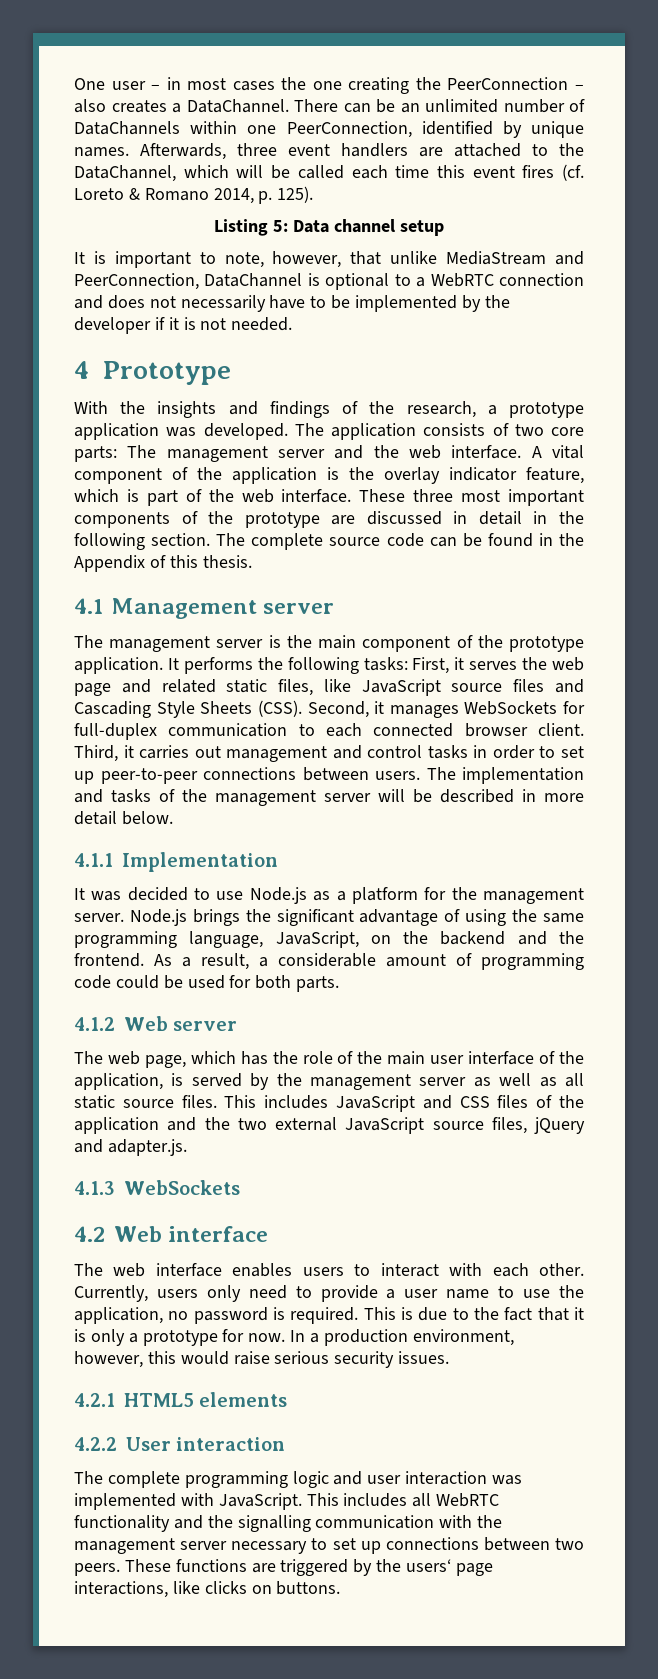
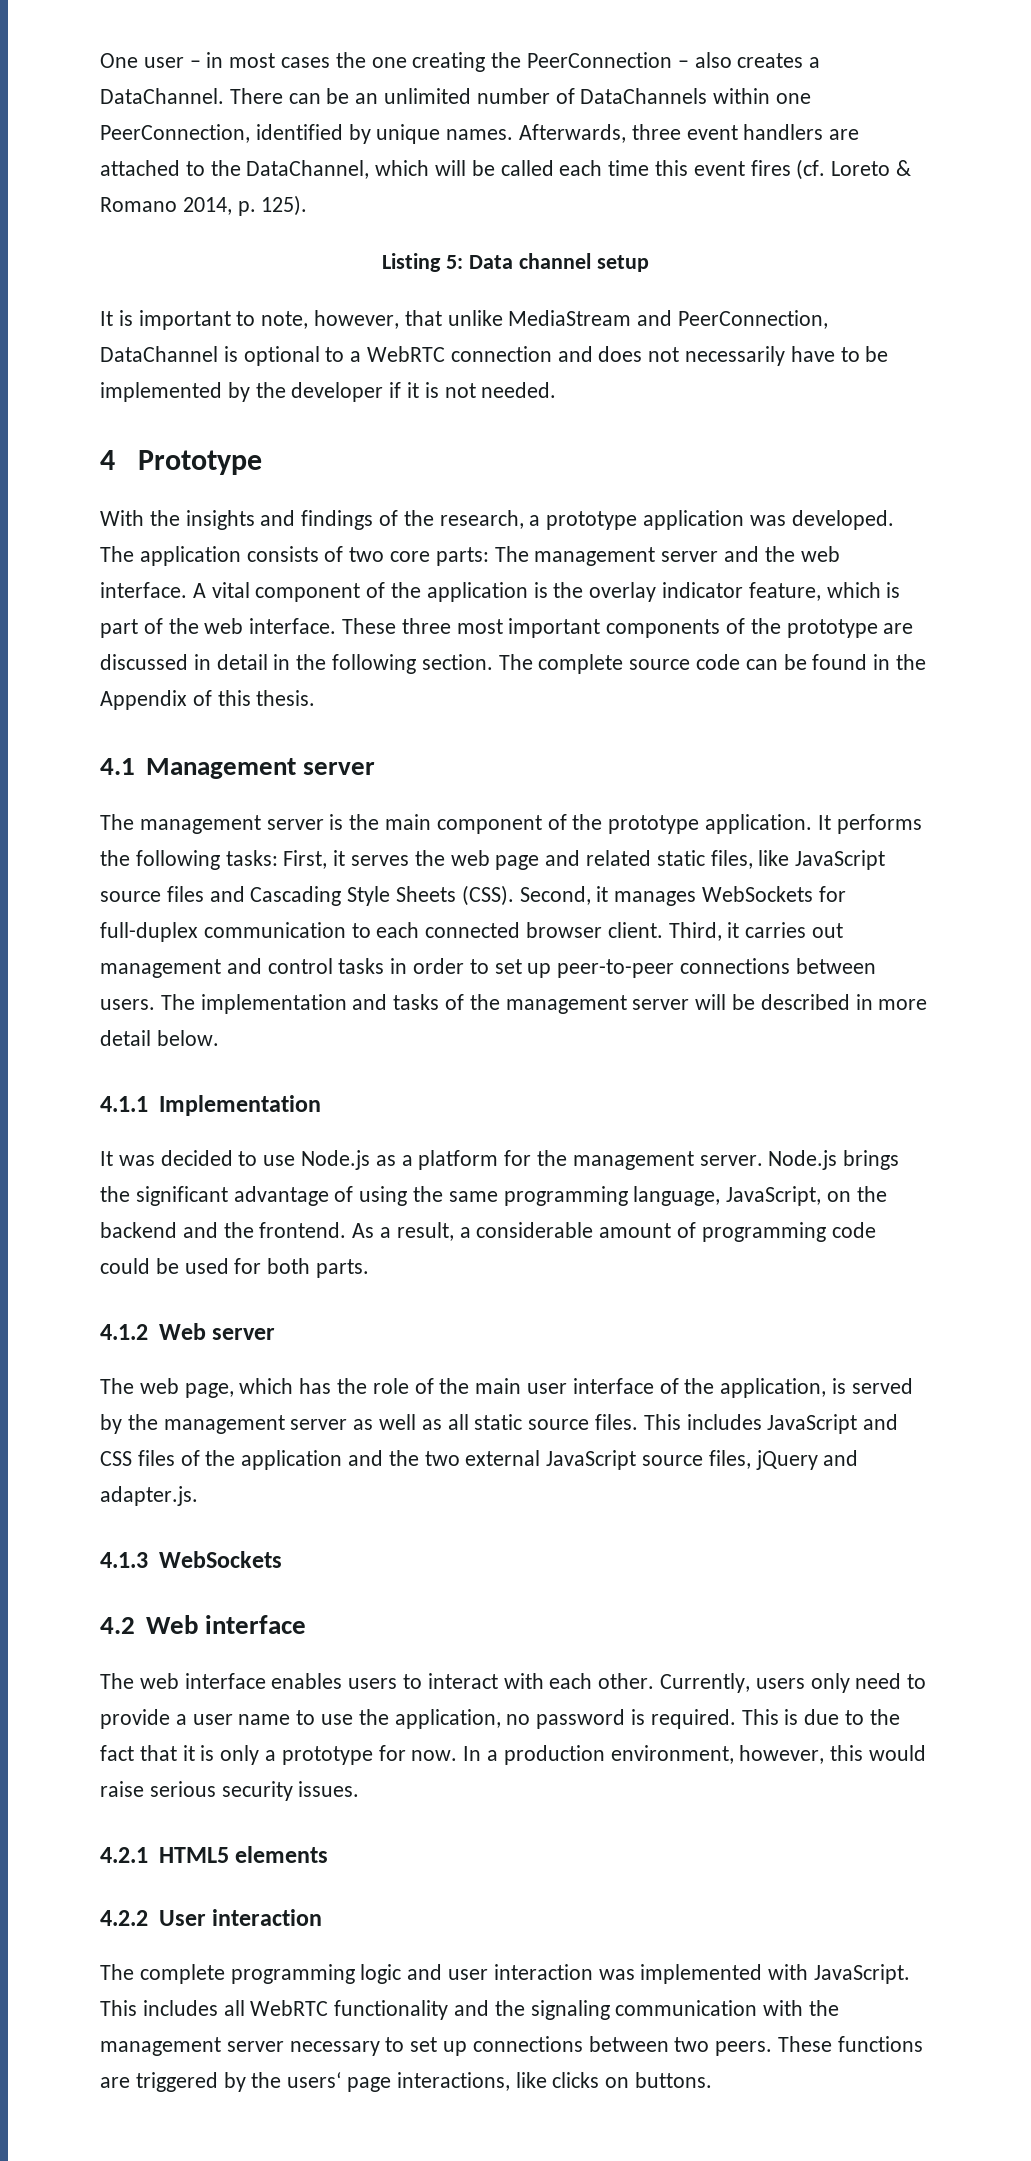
- This includes all WebRTC functionality and the signalling communication with the management server necessary to set up connections between two peers.
+ This includes all WebRTC functionality and the signaling communication with the management server necessary to set up connections between two peers.

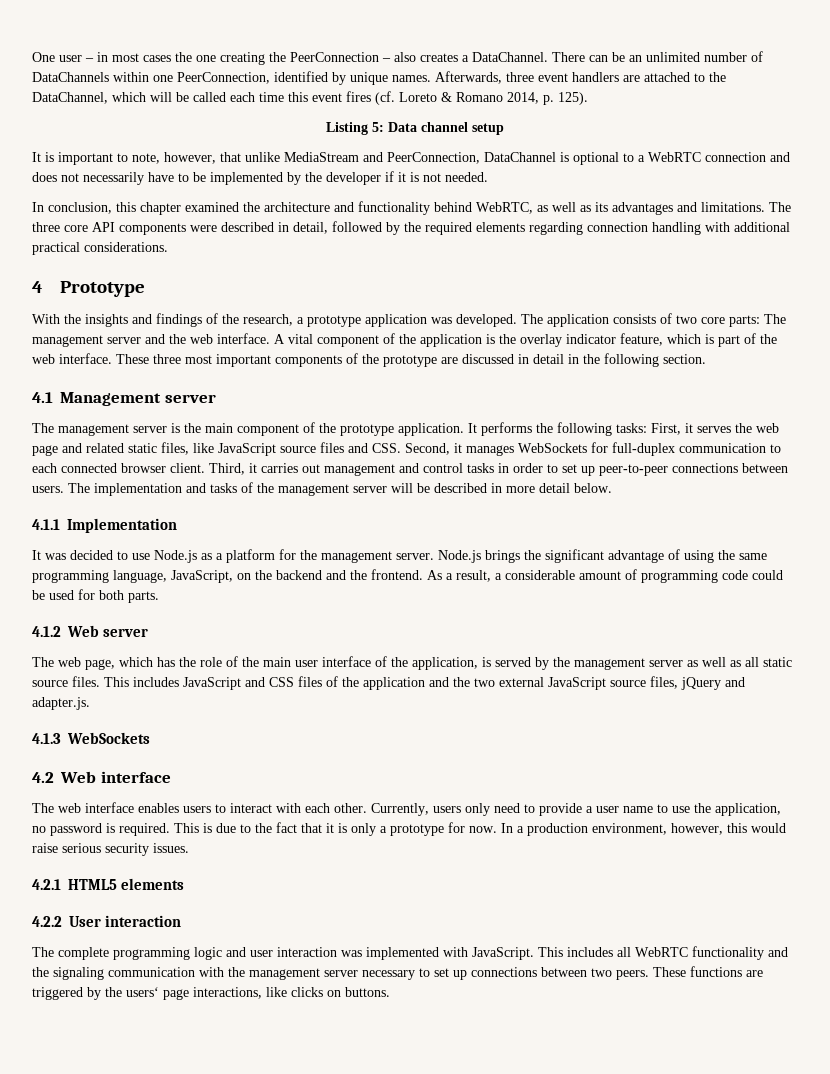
+ In conclusion, this chapter examined the architecture and functionality behind WebRTC, as well as its advantages and limitations. The three core API components were described in detail, followed by the required elements regarding connection handling with additional practical considerations.
- The complete source code can be found in the Appendix of this thesis.
- It performs the following tasks: First, it serves the web page and related static files, like JavaScript source files and Cascading Style Sheets (CSS). Second, it manages WebSockets for full-duplex communication to each connected browser client.
+ It performs the following tasks: First, it serves the web page and related static files, like JavaScript source files and CSS. Second, it manages WebSockets for full-duplex communication to each connected browser client.

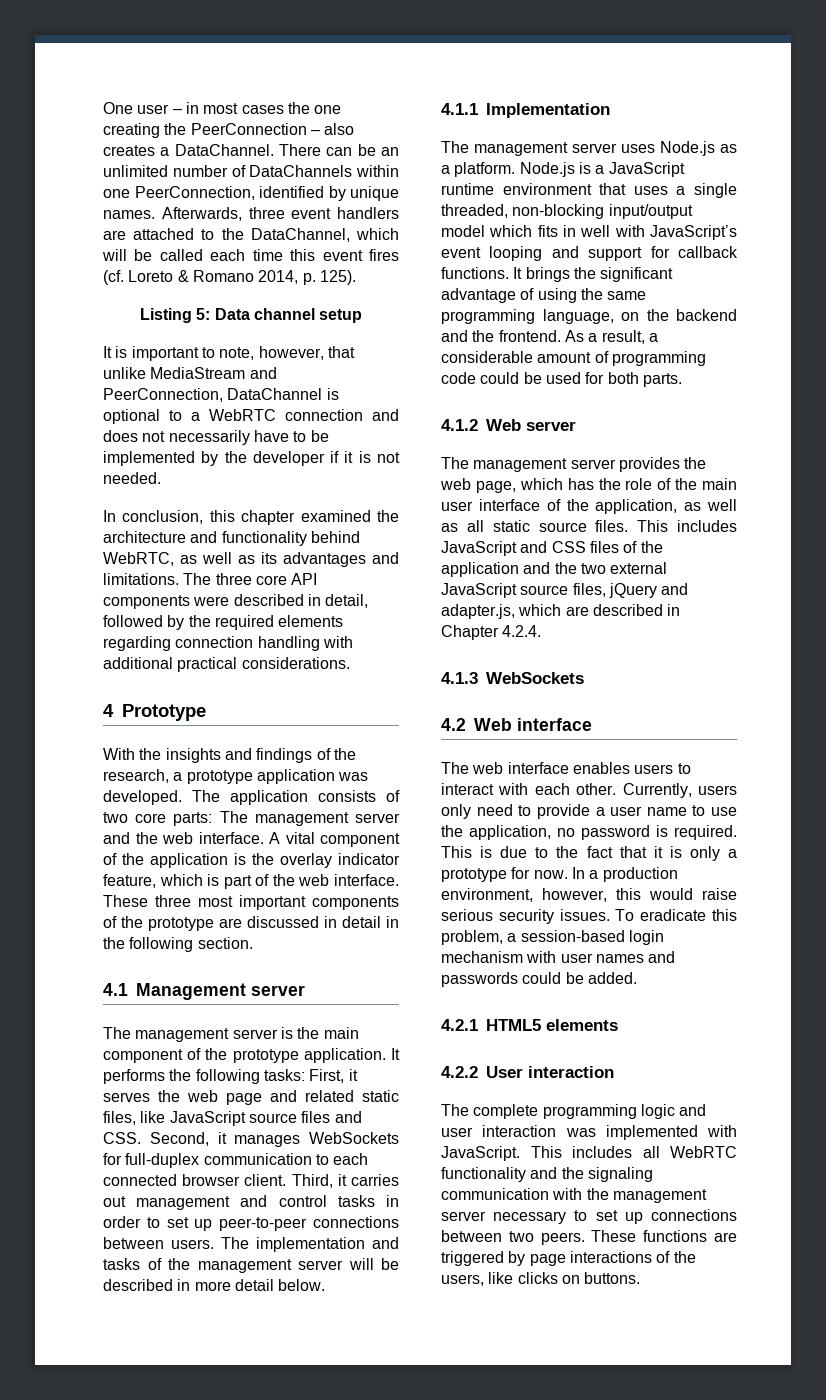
- It was decided to use Node.js as a platform for the management server. Node.js brings the significant advantage of using the same programming language, JavaScript, on the backend and the frontend.
+ The management server uses Node.js as a platform. Node.js is a JavaScript runtime environment that uses a single threaded, non-blocking input/output model which fits in well with JavaScript’s event looping and support for callback functions. It brings the significant advantage of using the same programming language, on the backend and the frontend.
- The web page, which has the role of the main user interface of the application, is served by the management server as well as all static source files.
+ The management server provides the web page, which has the role of the main user interface of the application, as well as all static source files.
- This includes JavaScript and CSS files of the application and the two external JavaScript source files, jQuery and adapter.js.
+ This includes JavaScript and CSS files of the application and the two external JavaScript source files, jQuery and adapter.js, which are described in Chapter 4.2.4.
+ To eradicate this problem, a session-based login mechanism with user names and passwords could be added.
- These functions are triggered by the users‘ page interactions, like clicks on buttons.
+ These functions are triggered by page interactions of the users, like clicks on buttons.

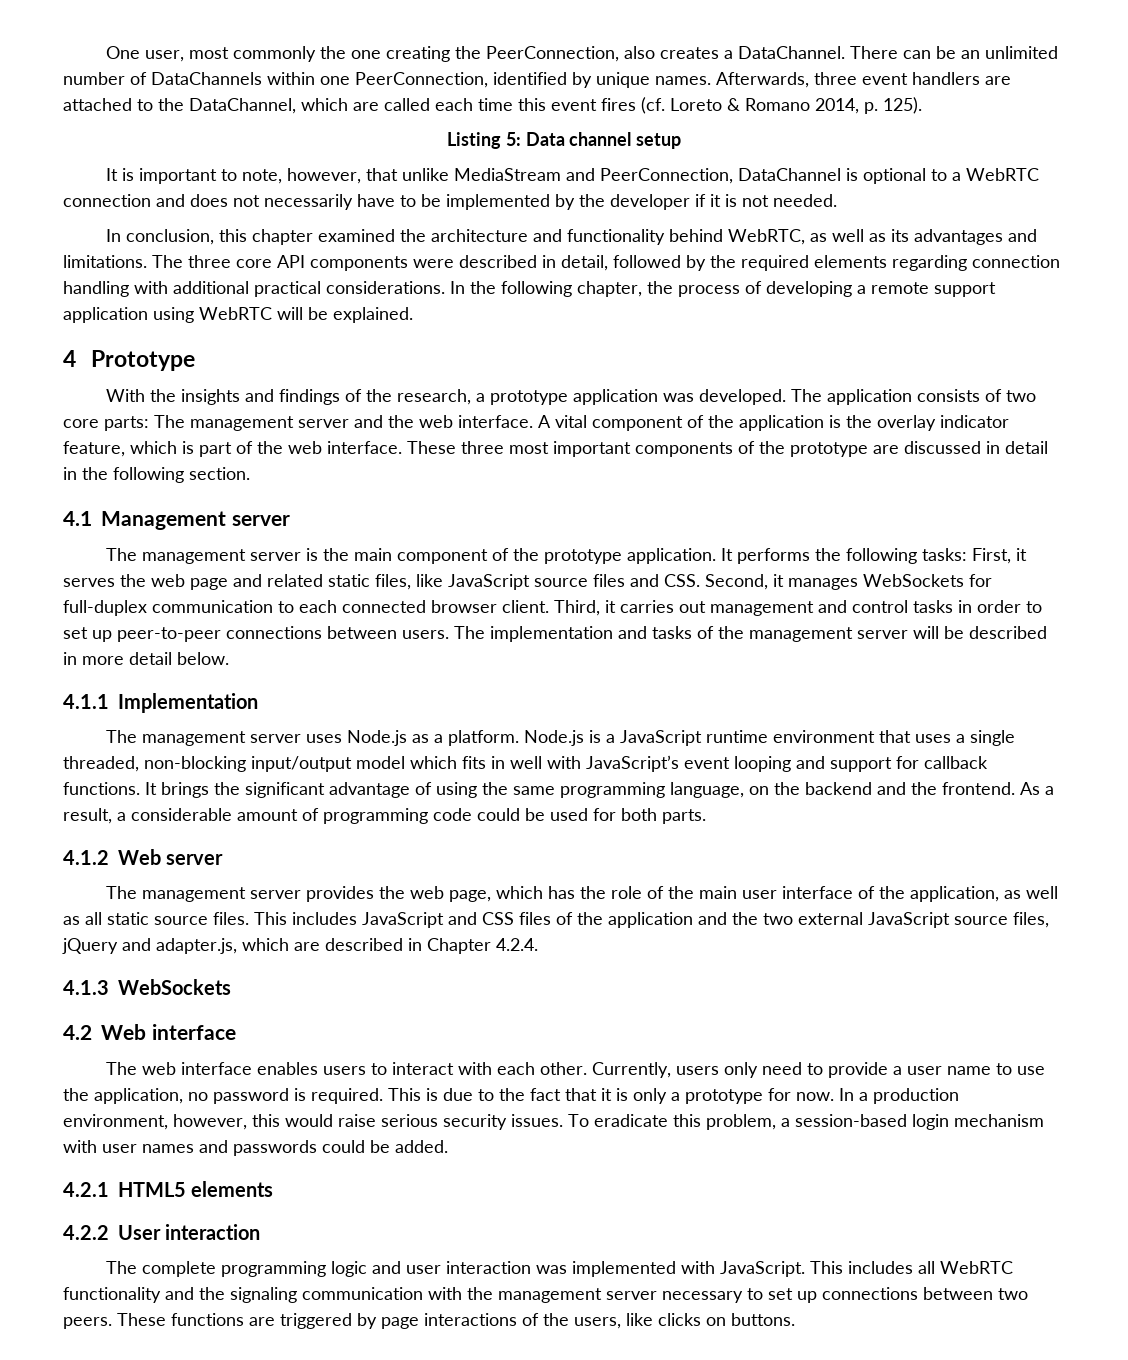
- One user – in most cases the one creating the PeerConnection – also creates a DataChannel.
+ One user, most commonly the one creating the PeerConnection, also creates a DataChannel.
- Afterwards, three event handlers are attached to the DataChannel, which will be called each time this event fires (cf. Loreto & Romano 2014, p. 125).
+ Afterwards, three event handlers are attached to the DataChannel, which are called each time this event fires (cf. Loreto & Romano 2014, p. 125).
+ In the following chapter, the process of developing a remote support application using WebRTC will be explained.

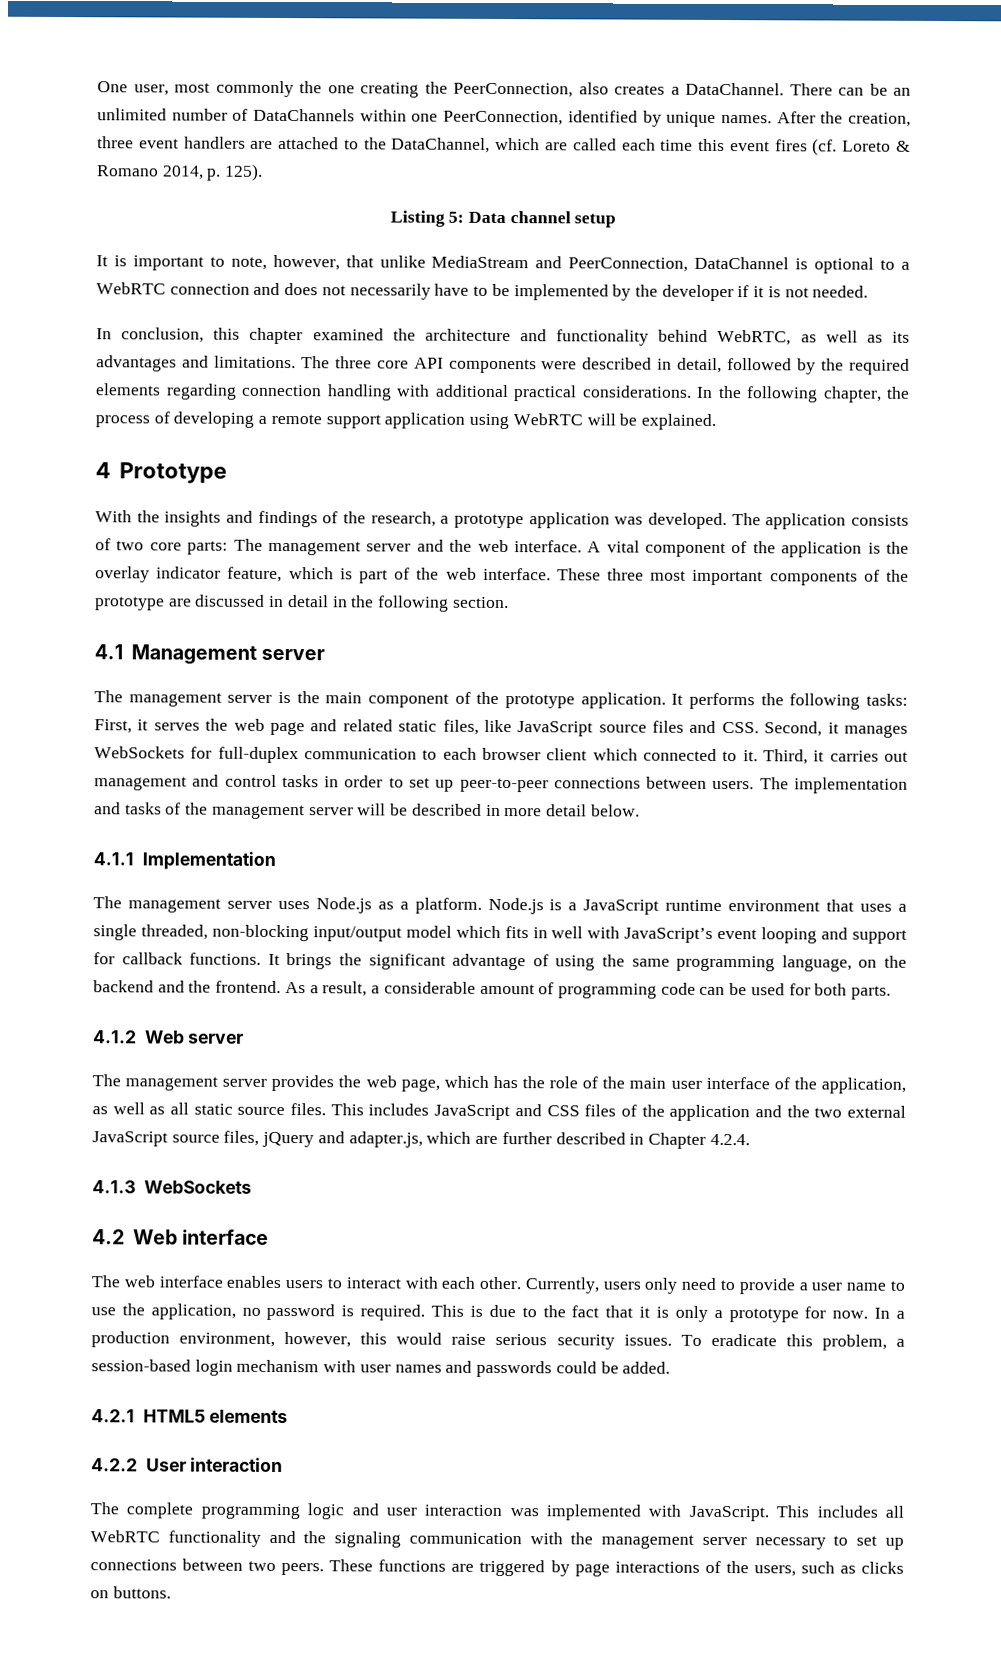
- Afterwards, three event handlers are attached to the DataChannel, which are called each time this event fires (cf. Loreto & Romano 2014, p. 125).
+ After the creation, three event handlers are attached to the DataChannel, which are called each time this event fires (cf. Loreto & Romano 2014, p. 125).
- It performs the following tasks: First, it serves the web page and related static files, like JavaScript source files and CSS. Second, it manages WebSockets for full-duplex communication to each connected browser client.
+ It performs the following tasks: First, it serves the web page and related static files, like JavaScript source files and CSS. Second, it manages WebSockets for full-duplex communication to each browser client which connected to it.
- As a result, a considerable amount of programming code could be used for both parts.
+ As a result, a considerable amount of programming code can be used for both parts.
- This includes JavaScript and CSS files of the application and the two external JavaScript source files, jQuery and adapter.js, which are described in Chapter 4.2.4.
+ This includes JavaScript and CSS files of the application and the two external JavaScript source files, jQuery and adapter.js, which are further described in Chapter 4.2.4.
- These functions are triggered by page interactions of the users, like clicks on buttons.
+ These functions are triggered by page interactions of the users, such as clicks on buttons.

